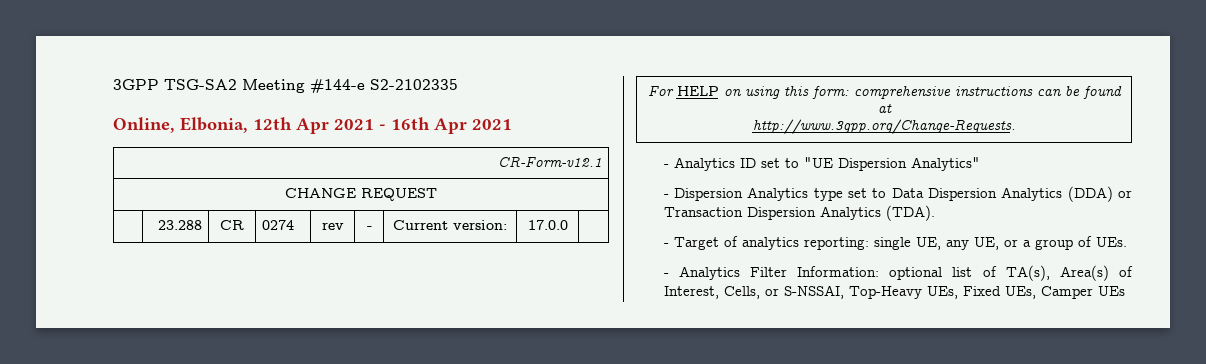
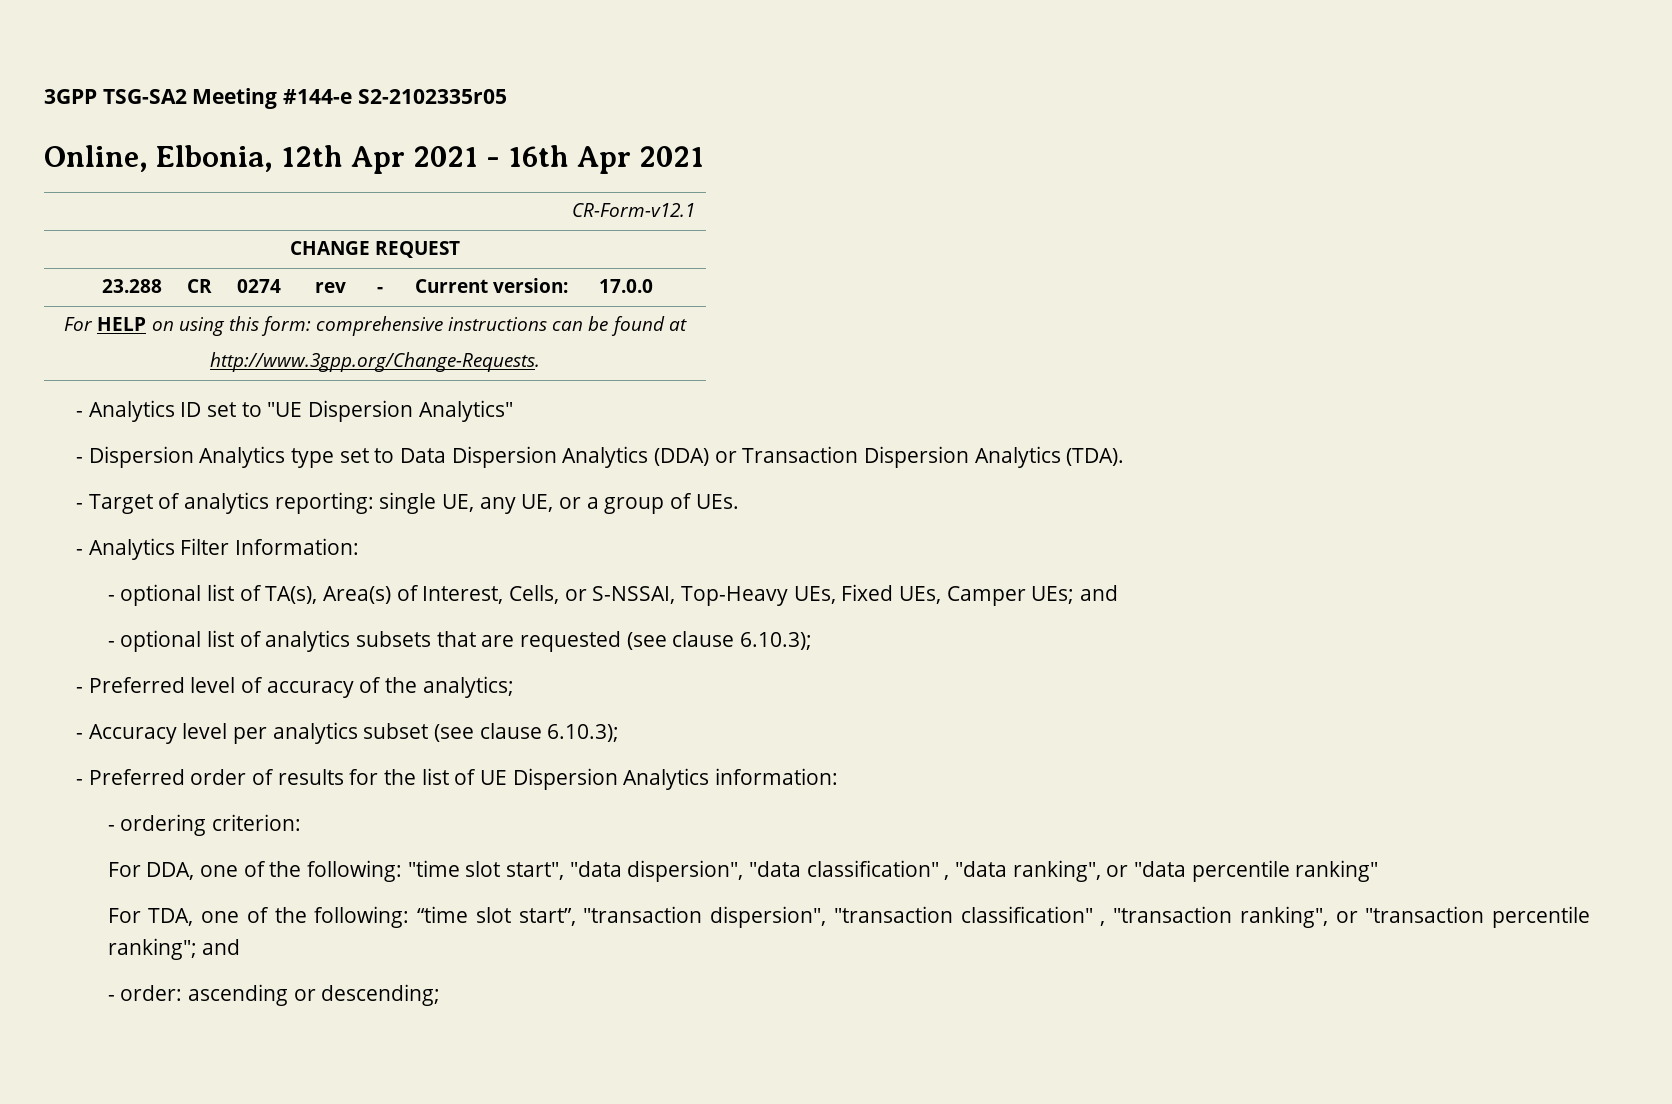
- 3GPP TSG-SA2 Meeting #144-e S2-2102335
+ 3GPP TSG-SA2 Meeting #144-e S2-2102335r05
- - Analytics Filter Information: optional list of TA(s), Area(s) of Interest, Cells, or S-NSSAI, Top-Heavy UEs, Fixed UEs, Camper UEs
+ - Analytics Filter Information:
+ - optional list of TA(s), Area(s) of Interest, Cells, or S-NSSAI, Top-Heavy UEs, Fixed UEs, Camper UEs; and
+ - optional list of analytics subsets that are requested (see clause 6.10.3);
+ - Preferred level of accuracy of the analytics;
+ - Accuracy level per analytics subset (see clause 6.10.3);
+ - Preferred order of results for the list of UE Dispersion Analytics information:
+ - ordering criterion:
+ For DDA, one of the following: "time slot start", "data dispersion", "data classification" , "data ranking", or "data percentile ranking"
+ For TDA, one of the following: “time slot start”, "transaction dispersion", "transaction classification" , "transaction ranking", or "transaction percentile ranking"; and
+ - order: ascending or descending;

